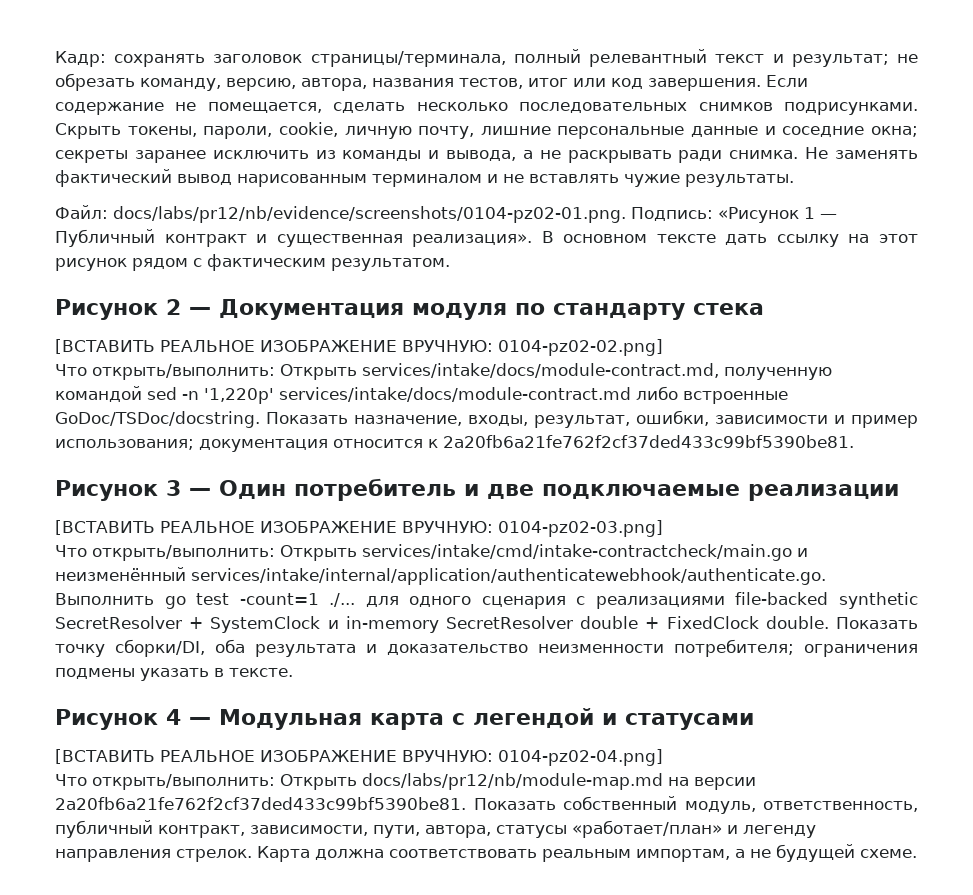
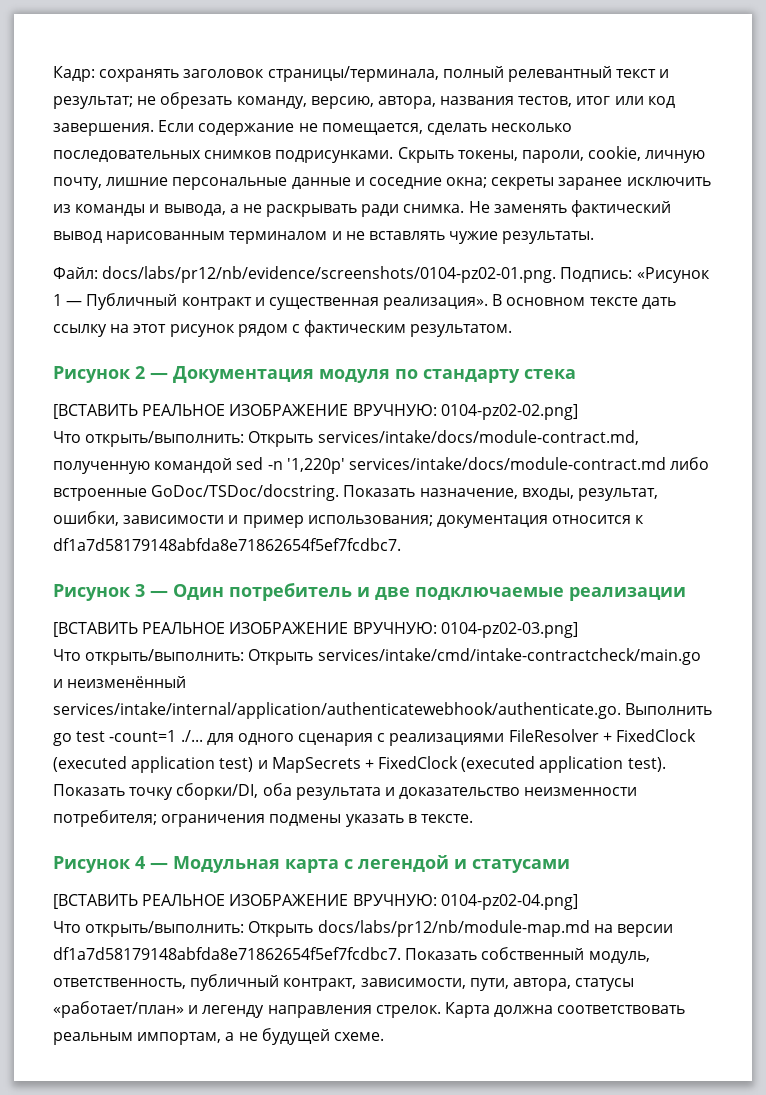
- Показать назначение, входы, результат, ошибки, зависимости и пример использования; документация относится к 2a20fb6a21fe762f2cf37ded433c99bf5390be81.
+ Показать назначение, входы, результат, ошибки, зависимости и пример использования; документация относится к df1a7d58179148abfda8e71862654f5ef7fcdbc7.
- Что открыть/выполнить: Открыть services/intake/cmd/intake-contractcheck/main.go и неизменённый services/intake/internal/application/authenticatewebhook/authenticate.go. Выполнить go test -count=1 ./... для одного сценария с реализациями file-backed synthetic SecretResolver + SystemClock и in-memory SecretResolver double + FixedClock double.
+ Что открыть/выполнить: Открыть services/intake/cmd/intake-contractcheck/main.go и неизменённый services/intake/internal/application/authenticatewebhook/authenticate.go. Выполнить go test -count=1 ./... для одного сценария с реализациями FileResolver + FixedClock (executed application test) и MapSecrets + FixedClock (executed application test).
- Что открыть/выполнить: Открыть docs/labs/pr12/nb/module-map.md на версии 2a20fb6a21fe762f2cf37ded433c99bf5390be81.
+ Что открыть/выполнить: Открыть docs/labs/pr12/nb/module-map.md на версии df1a7d58179148abfda8e71862654f5ef7fcdbc7.

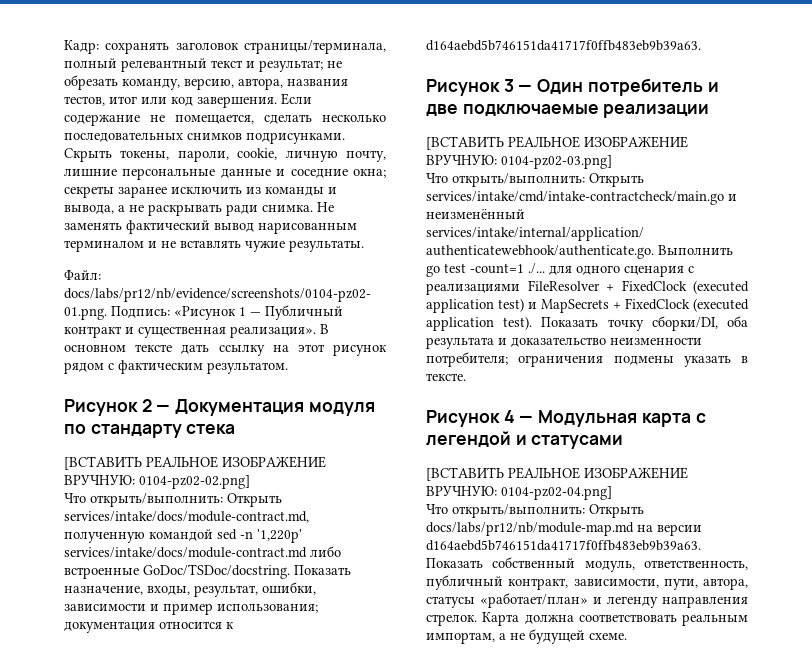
- Показать назначение, входы, результат, ошибки, зависимости и пример использования; документация относится к df1a7d58179148abfda8e71862654f5ef7fcdbc7.
+ Показать назначение, входы, результат, ошибки, зависимости и пример использования; документация относится к d164aebd5b746151da41717f0ffb483eb9b39a63.
- Что открыть/выполнить: Открыть docs/labs/pr12/nb/module-map.md на версии df1a7d58179148abfda8e71862654f5ef7fcdbc7.
+ Что открыть/выполнить: Открыть docs/labs/pr12/nb/module-map.md на версии d164aebd5b746151da41717f0ffb483eb9b39a63.

